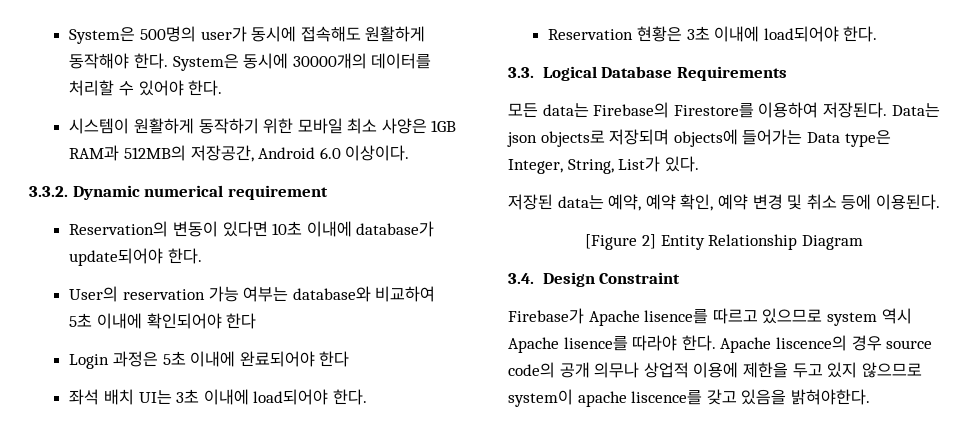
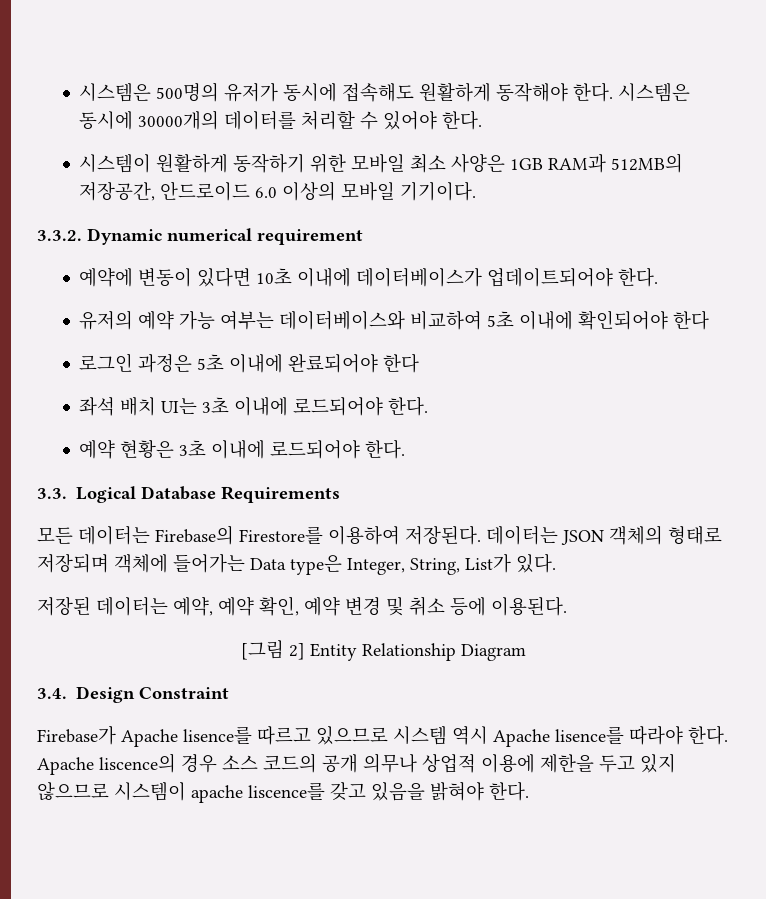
- System은 500명의 user가 동시에 접속해도 원활하게 동작해야 한다.
+ 시스템은 500명의 유저가 동시에 접속해도 원활하게 동작해야 한다.
- System은 동시에 30000개의 데이터를 처리할 수 있어야 한다.
+ 시스템은 동시에 30000개의 데이터를 처리할 수 있어야 한다.
- 시스템이 원활하게 동작하기 위한 모바일 최소 사양은 1GB RAM과 512MB의 저장공간, Android 6.0 이상이다.
+ 시스템이 원활하게 동작하기 위한 모바일 최소 사양은 1GB RAM과 512MB의 저장공간, 안드로이드 6.0 이상의 모바일 기기이다.
- Reservation의 변동이 있다면 10초 이내에 database가 update되어야 한다.
- User의 reservation 가능 여부는 database와 비교하여 5초 이내에 확인되어야 한다
+ 예약에 변동이 있다면 10초 이내에 데이터베이스가 업데이트되어야 한다.
+ 유저의 예약 가능 여부는 데이터베이스와 비교하여 5초 이내에 확인되어야 한다
- Login 과정은 5초 이내에 완료되어야 한다
+ 로그인 과정은 5초 이내에 완료되어야 한다
- 좌석 배치 UI는 3초 이내에 load되어야 한다.
- Reservation 현황은 3초 이내에 load되어야 한다.
+ 좌석 배치 UI는 3초 이내에 로드되어야 한다.
+ 예약 현황은 3초 이내에 로드되어야 한다.
- 모든 data는 Firebase의 Firestore를 이용하여 저장된다.
+ 모든 데이터는 Firebase의 Firestore를 이용하여 저장된다.
- Data는 json objects로 저장되며 objects에 들어가는 Data type은 Integer, String, List가 있다.
+ 데이터는 JSON 객체의 형태로 저장되며 객체에 들어가는 Data type은 Integer, String, List가 있다.
- 저장된 data는 예약, 예약 확인, 예약 변경 및 취소 등에 이용된다.
+ 저장된 데이터는 예약, 예약 확인, 예약 변경 및 취소 등에 이용된다.
- [Figure 2] Entity Relationship Diagram
+ [그림 2] Entity Relationship Diagram
- Firebase가 Apache lisence를 따르고 있으므로 system 역시 Apache lisence를 따라야 한다.
+ Firebase가 Apache lisence를 따르고 있으므로 시스템 역시 Apache lisence를 따라야 한다.
- Apache liscence의 경우 source code의 공개 의무나 상업적 이용에 제한을 두고 있지 않으므로 system이 apache liscence를 갖고 있음을 밝혀야한다.
+ Apache liscence의 경우 소스 코드의 공개 의무나 상업적 이용에 제한을 두고 있지 않으므로 시스템이 apache liscence를 갖고 있음을 밝혀야 한다.

